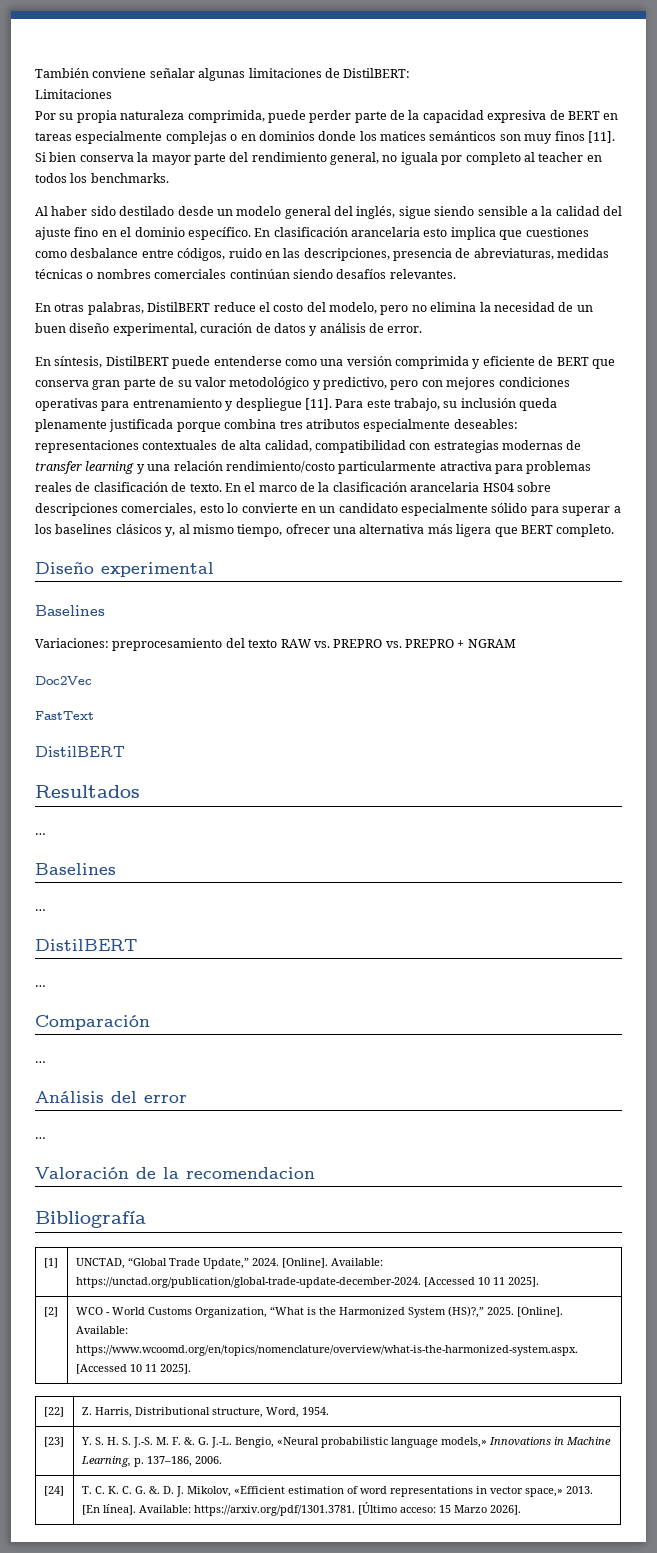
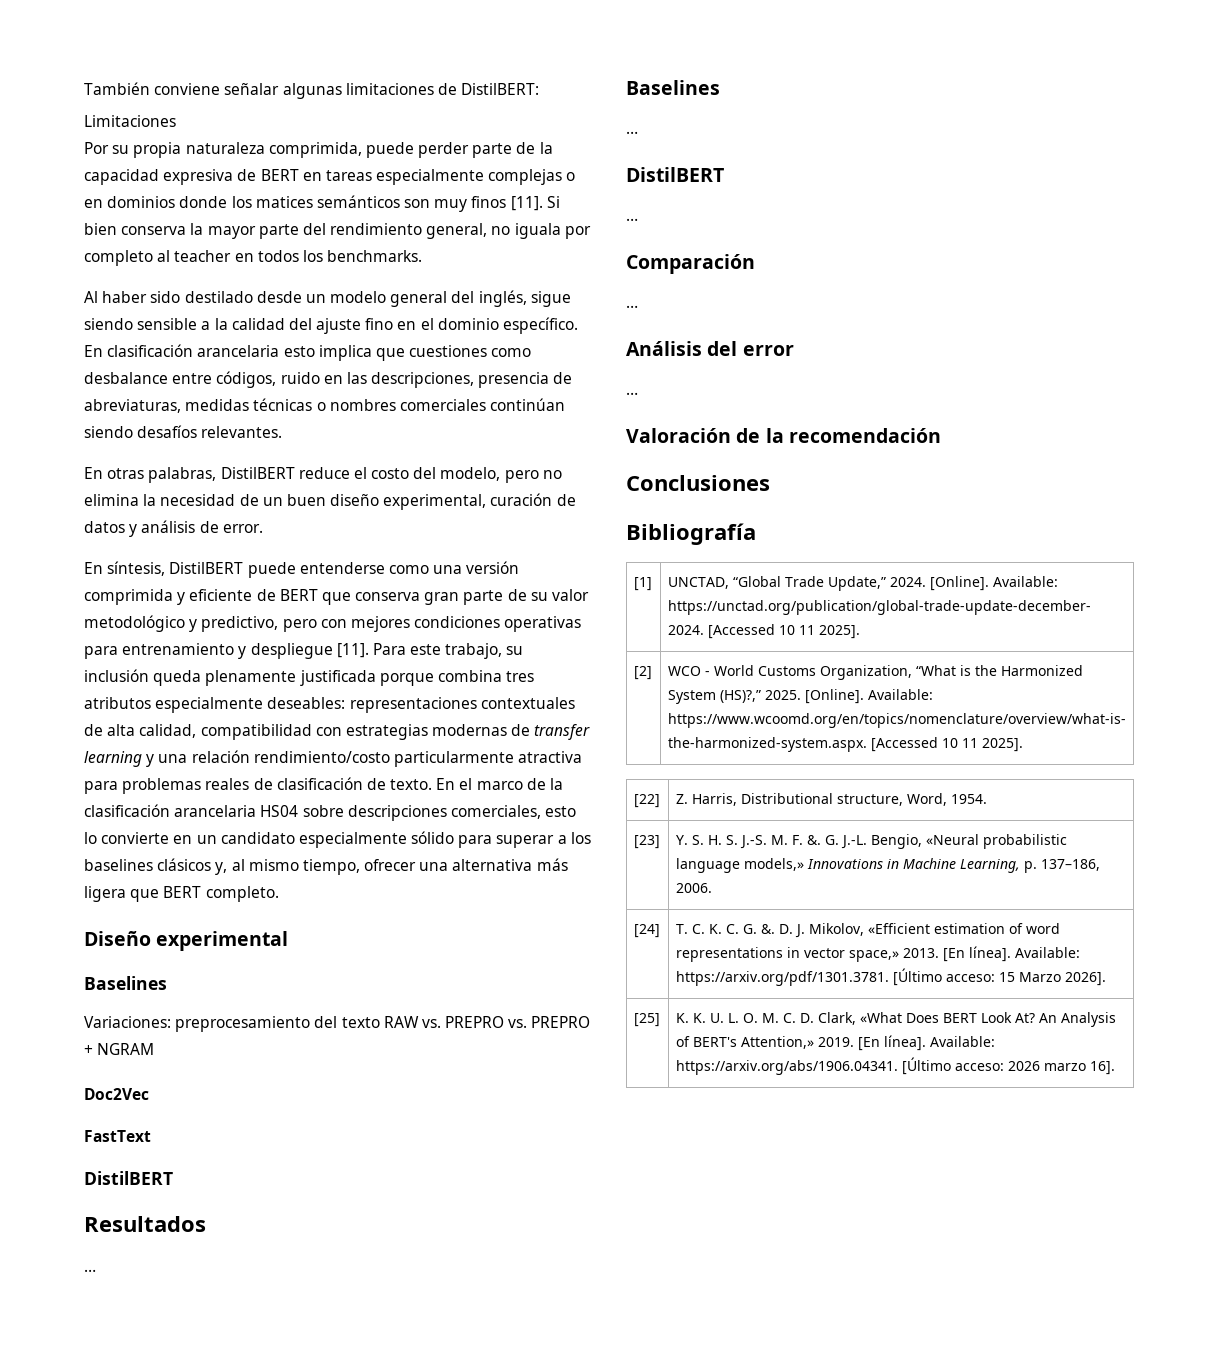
- Valoración de la recomendacion
+ Valoración de la recomendación
+ Conclusiones
+ [25] | K. K. U. L. O. M. C. D. Clark, «What Does BERT Look At? An Analysis of BERT's Attention,» 2019. [En línea]. Available: https://arxiv.org/abs/1906.04341. [Último acceso: 2026 marzo 16].

